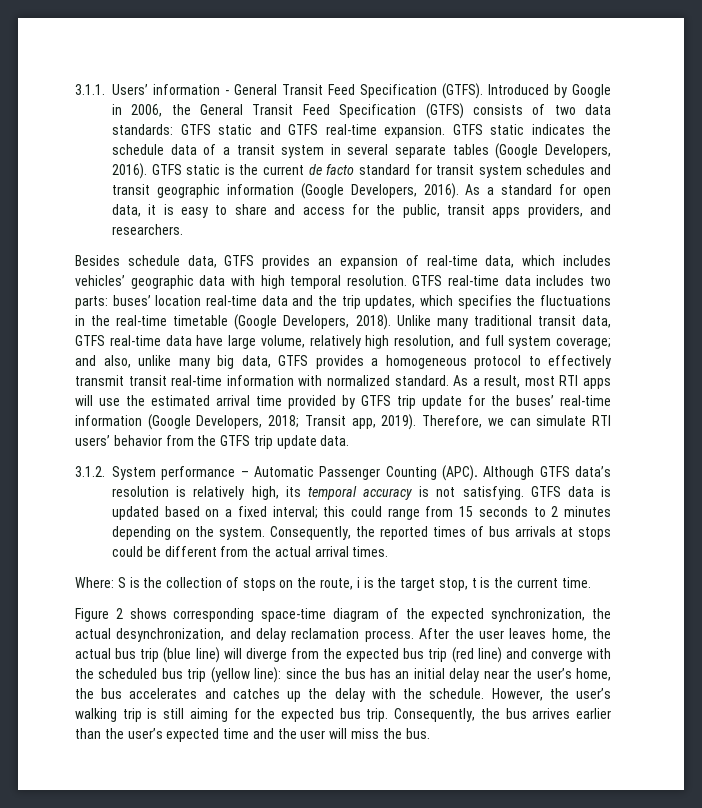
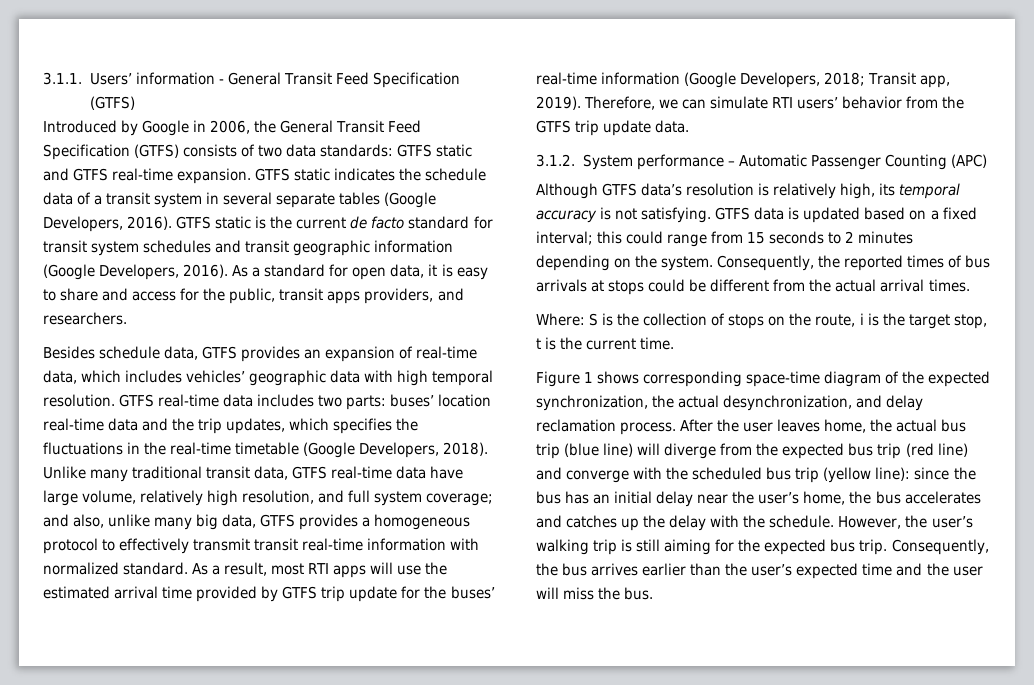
- 3.1.1. Users’ information - General Transit Feed Specification (GTFS). Introduced by Google in 2006, the General Transit Feed Specification (GTFS) consists of two data standards: GTFS static and GTFS real-time expansion.
+ 3.1.1. Users’ information - General Transit Feed Specification (GTFS)
+ Introduced by Google in 2006, the General Transit Feed Specification (GTFS) consists of two data standards: GTFS static and GTFS real-time expansion.
- 3.1.2. System performance – Automatic Passenger Counting (APC). Although GTFS data’s resolution is relatively high, its temporal accuracy is not satisfying.
+ 3.1.2. System performance – Automatic Passenger Counting (APC)
+ Although GTFS data’s resolution is relatively high, its temporal accuracy is not satisfying.
- Figure 2 shows corresponding space-time diagram of the expected synchronization, the actual desynchronization, and delay reclamation process.
+ Figure 1 shows corresponding space-time diagram of the expected synchronization, the actual desynchronization, and delay reclamation process.

